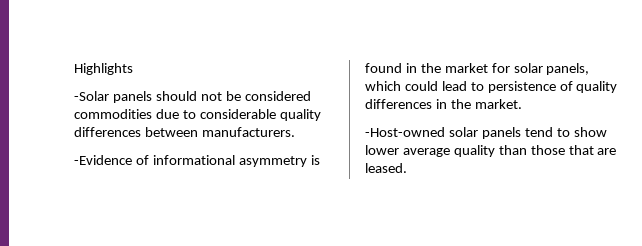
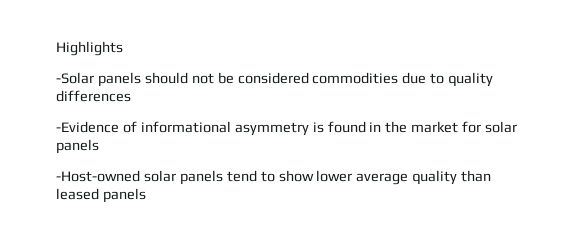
- -Solar panels should not be considered commodities due to considerable quality differences between manufacturers.
+ -Solar panels should not be considered commodities due to quality differences
- -Evidence of informational asymmetry is found in the market for solar panels, which could lead to persistence of quality differences in the market.
+ -Evidence of informational asymmetry is found in the market for solar panels
- -Host-owned solar panels tend to show lower average quality than those that are leased.
+ -Host-owned solar panels tend to show lower average quality than leased panels

